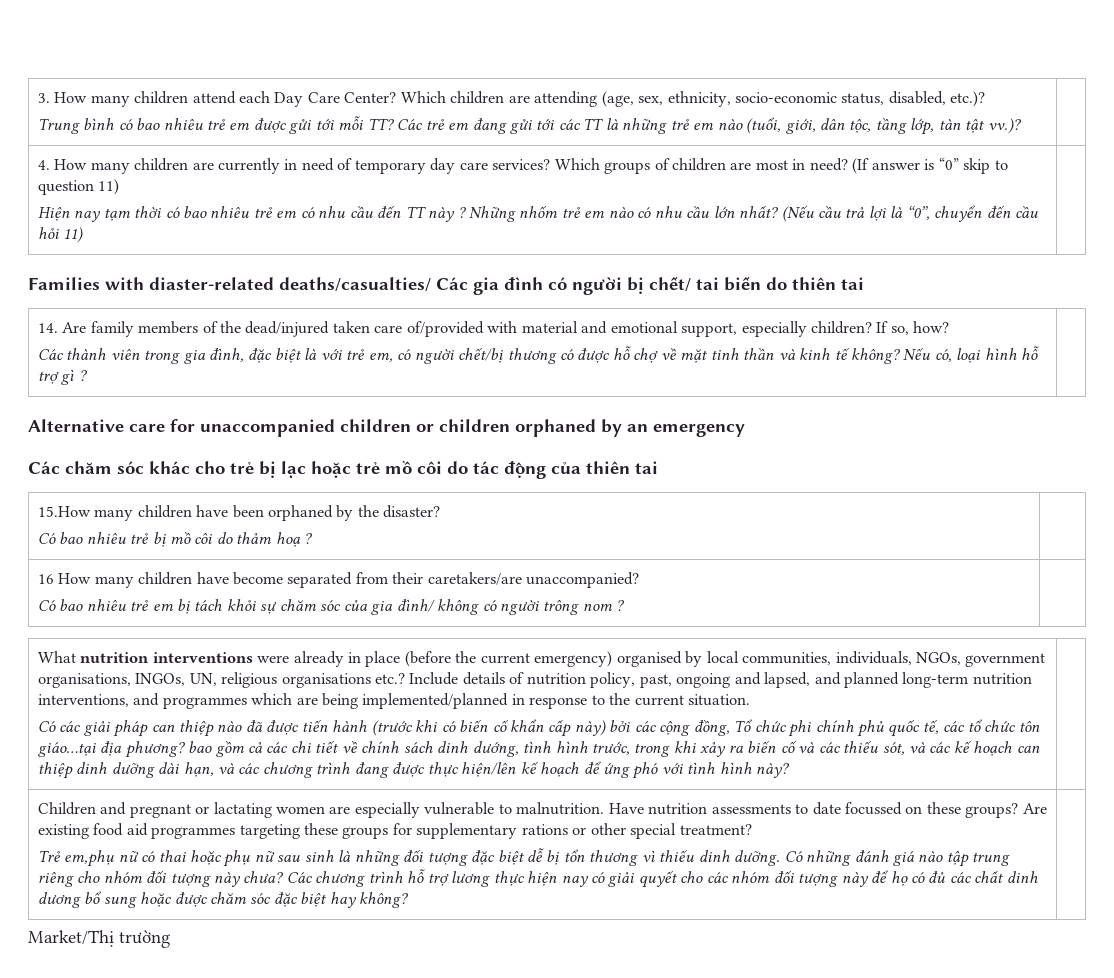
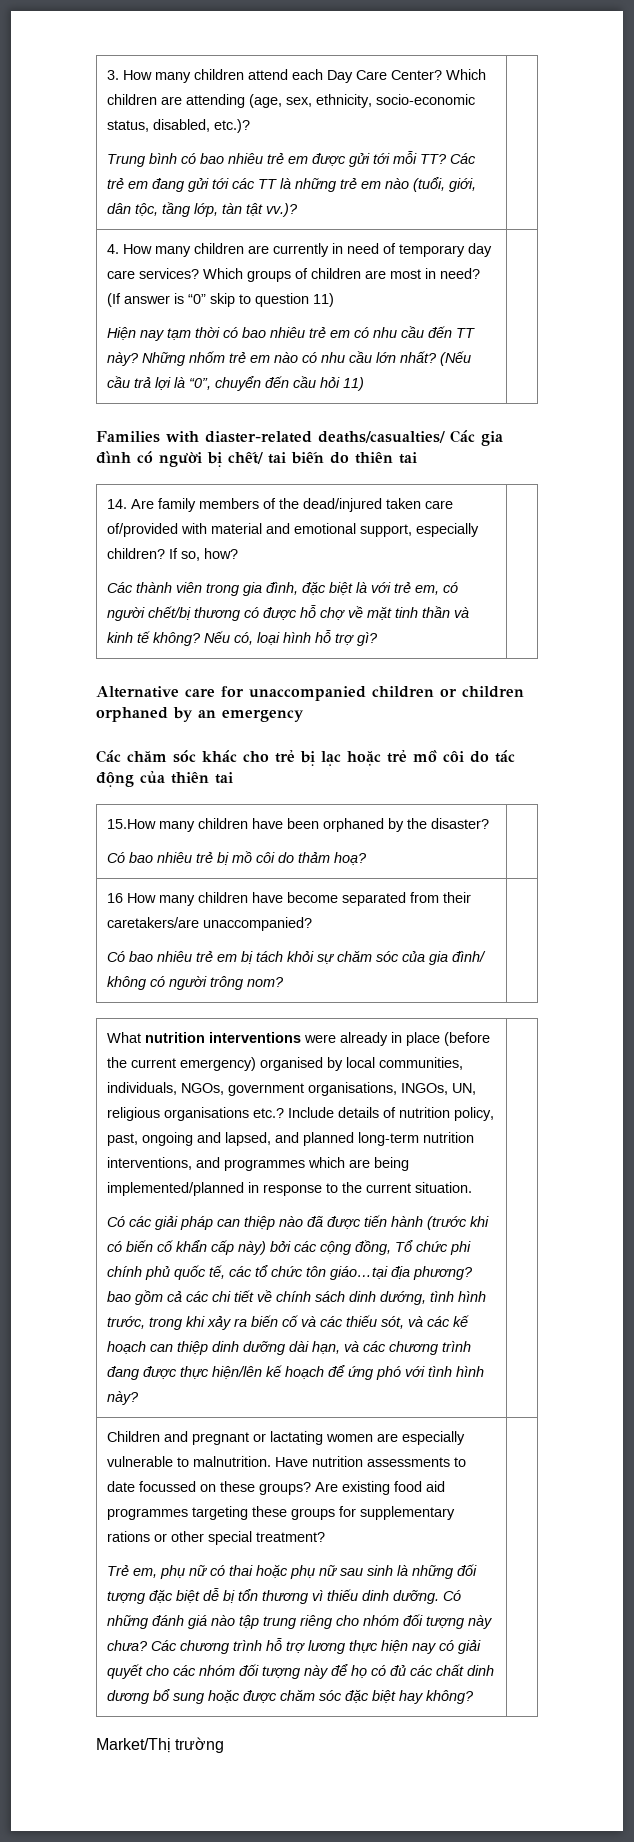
- Hiện nay tạm thời có bao nhiêu trẻ em có nhu cầu đến TT này ?
+ Hiện nay tạm thời có bao nhiêu trẻ em có nhu cầu đến TT này?
- Nếu có, loại hình hỗ trợ gì ?
+ Nếu có, loại hình hỗ trợ gì?
  15.How many children have been orphaned by the disaster?
- Có bao nhiêu trẻ bị mồ côi do thảm hoạ ? |
+ Có bao nhiêu trẻ bị mồ côi do thảm hoạ? |
  16 How many children have become separated from their caretakers/are unaccompanied?
- Có bao nhiêu trẻ em bị tách khỏi sự chăm sóc của gia đình/ không có người trông nom ? |
+ Có bao nhiêu trẻ em bị tách khỏi sự chăm sóc của gia đình/ không có người trông nom? |
- Trẻ em,phụ nữ có thai hoặc phụ nữ sau sinh là những đối tượng đặc biệt dễ bị tổn thương vì thiếu dinh dưỡng.
+ Trẻ em, phụ nữ có thai hoặc phụ nữ sau sinh là những đối tượng đặc biệt dễ bị tổn thương vì thiếu dinh dưỡng.

